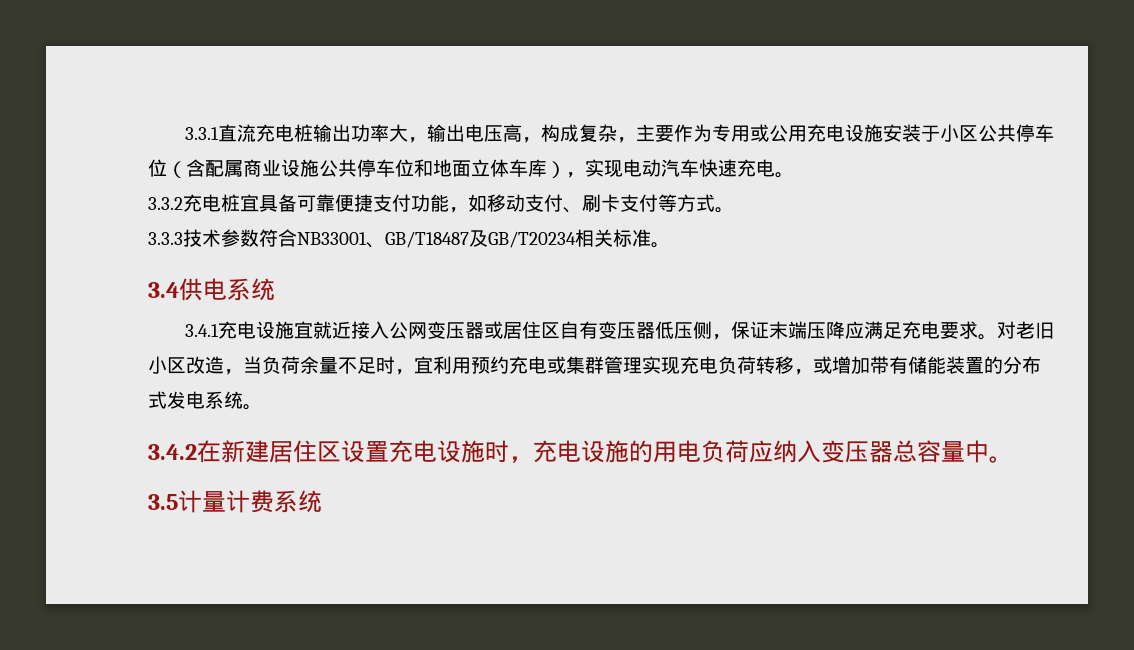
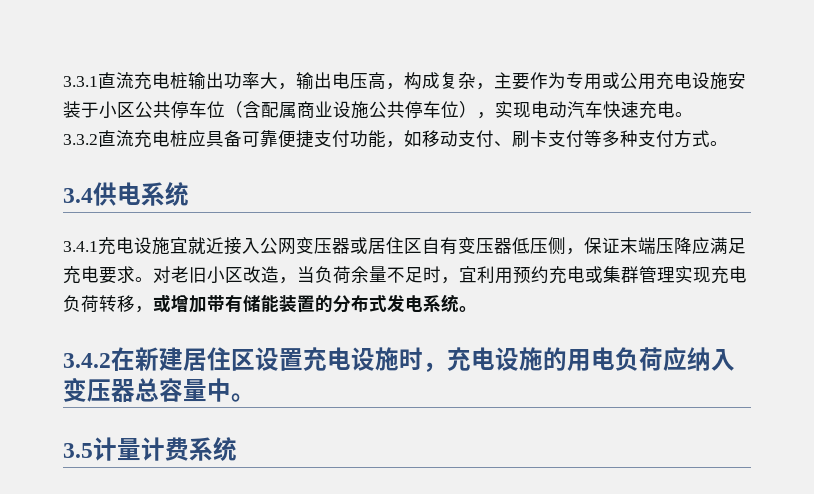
- 3.3.1直流充电桩输出功率大，输出电压高，构成复杂，主要作为专用或公用充电设施安装于小区公共停车位（含配属商业设施公共停车位和地面立体车库），实现电动汽车快速充电。
+ 3.3.1直流充电桩输出功率大，输出电压高，构成复杂，主要作为专用或公用充电设施安装于小区公共停车位（含配属商业设施公共停车位），实现电动汽车快速充电。
- 3.3.2充电桩宜具备可靠便捷支付功能，如移动支付、刷卡支付等方式。
+ 3.3.2直流充电桩应具备可靠便捷支付功能，如移动支付、刷卡支付等多种支付方式。
- 3.3.3技术参数符合NB33001、GB/T18487及GB/T20234相关标准。

